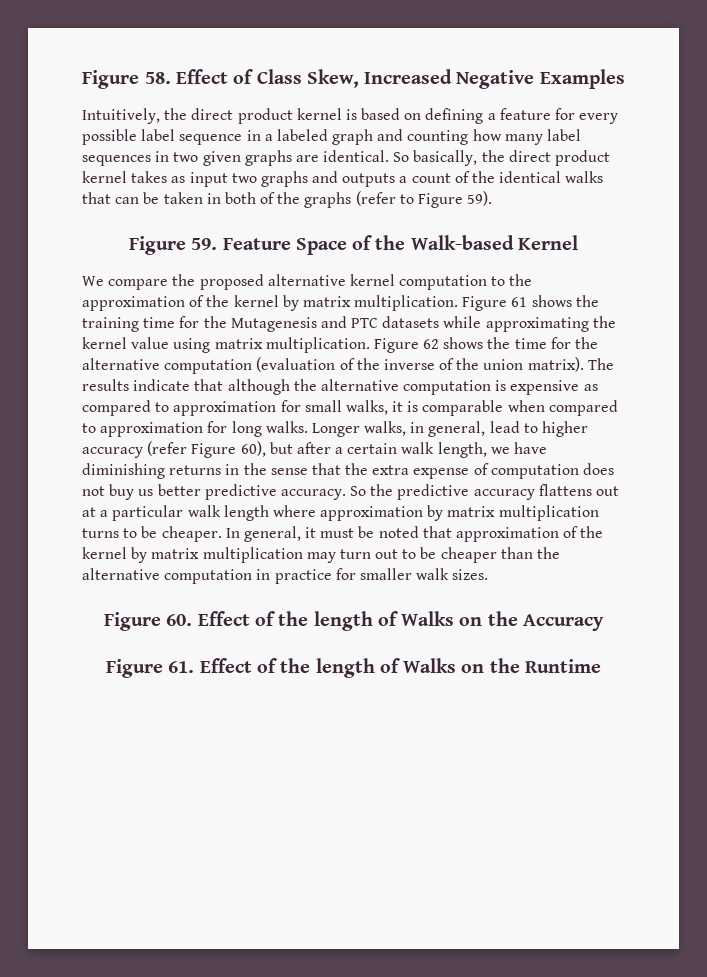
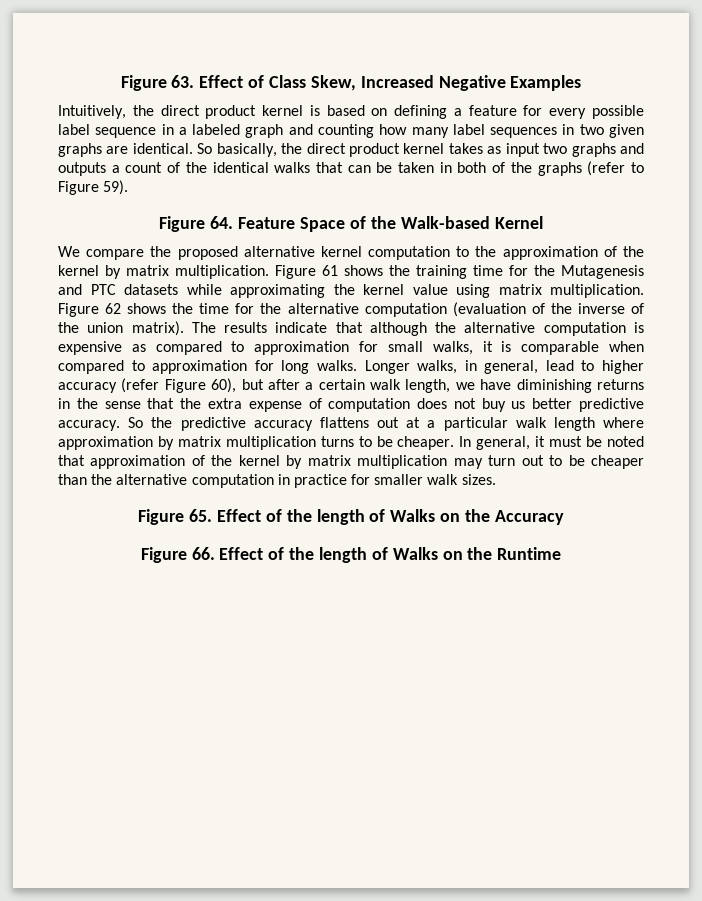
- Figure 58. Effect of Class Skew, Increased Negative Examples
+ Figure 63. Effect of Class Skew, Increased Negative Examples
- Figure 59. Feature Space of the Walk-based Kernel
+ Figure 64. Feature Space of the Walk-based Kernel
- Figure 60. Effect of the length of Walks on the Accuracy
+ Figure 65. Effect of the length of Walks on the Accuracy
- Figure 61. Effect of the length of Walks on the Runtime
+ Figure 66. Effect of the length of Walks on the Runtime

